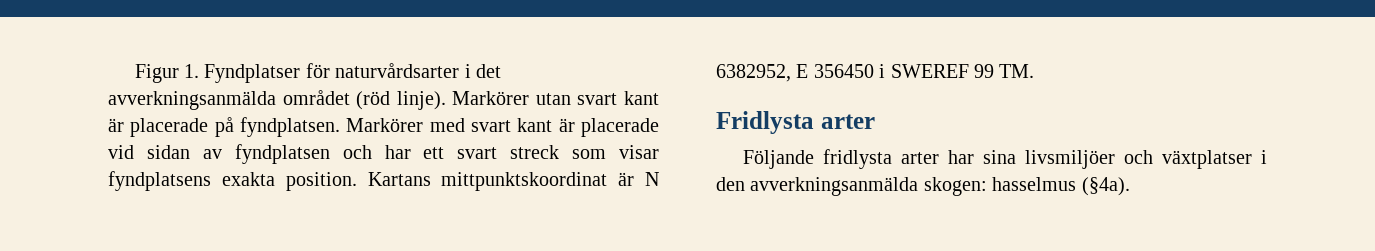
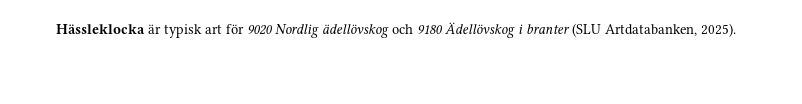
- Figur 1. Fyndplatser för naturvårdsarter i det avverkningsanmälda området (röd linje). Markörer utan svart kant är placerade på fyndplatsen. Markörer med svart kant är placerade vid sidan av fyndplatsen och har ett svart streck som visar fyndplatsens exakta position. Kartans mittpunktskoordinat är N 6382952, E 356450 i SWEREF 99 TM.
- Fridlysta arter
- Följande fridlysta arter har sina livsmiljöer och växtplatser i den avverkningsanmälda skogen: hasselmus (§4a).
+ Hässleklocka är typisk art för 9020 Nordlig ädellövskog och 9180 Ädellövskog i branter (SLU Artdatabanken, 2025).

